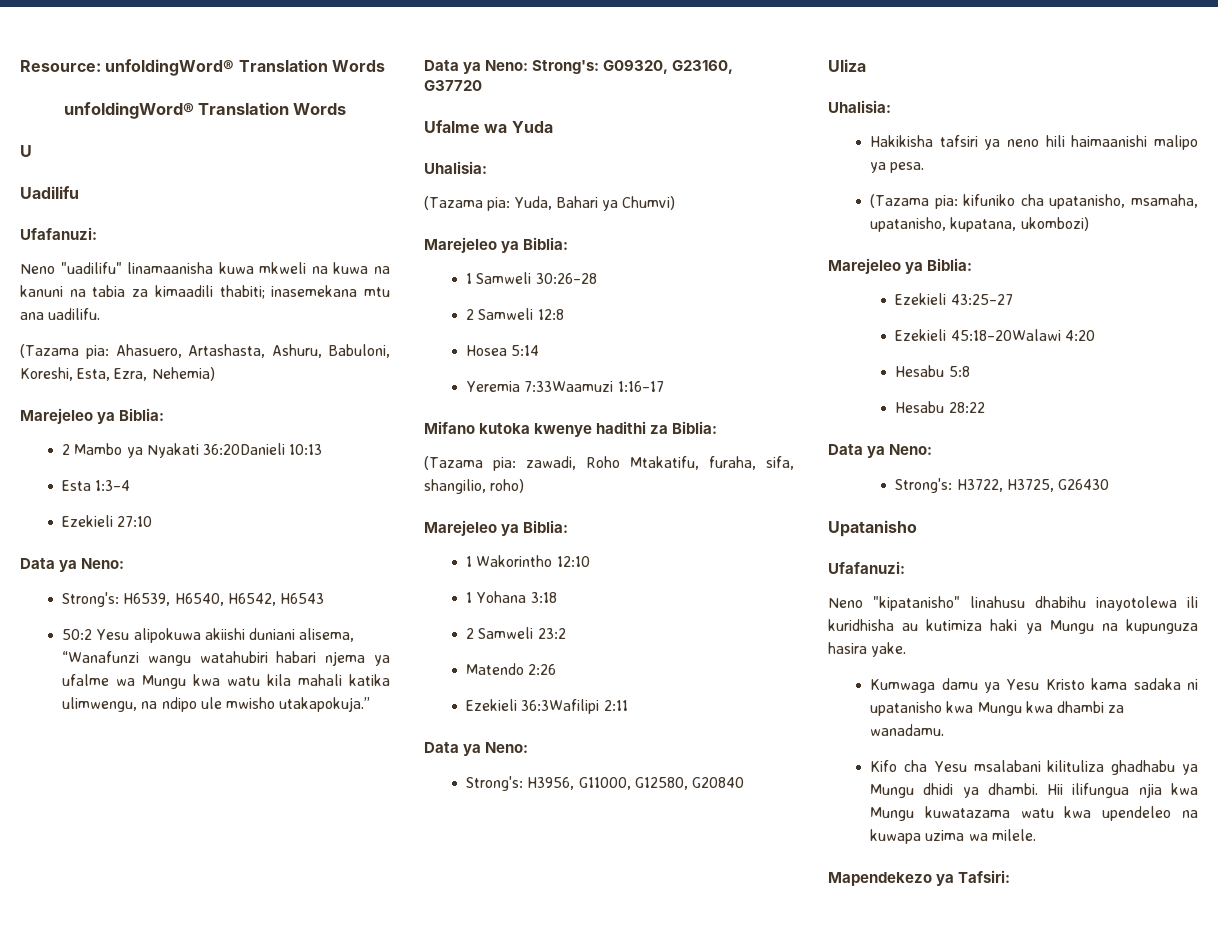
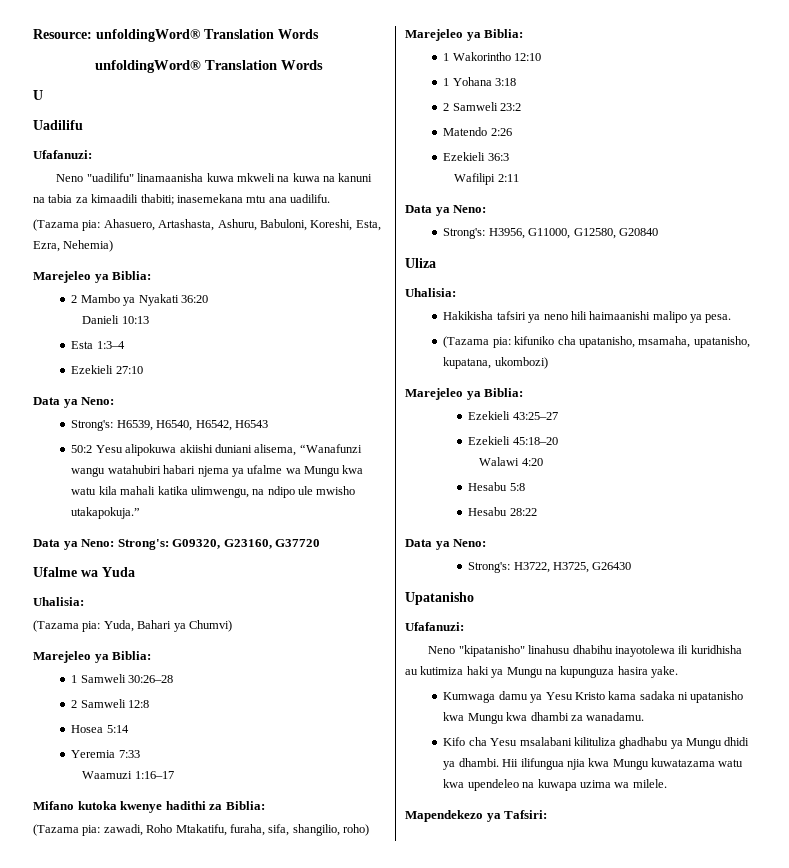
- 2 Mambo ya Nyakati 36:20Danieli 10:13
+ 2 Mambo ya Nyakati 36:20
+ Danieli 10:13
- Yeremia 7:33Waamuzi 1:16–17
+ Yeremia 7:33
+ Waamuzi 1:16–17
- Ezekieli 36:3Wafilipi 2:11
+ Ezekieli 36:3
+ Wafilipi 2:11
- Ezekieli 45:18–20Walawi 4:20
+ Ezekieli 45:18–20
+ Walawi 4:20

